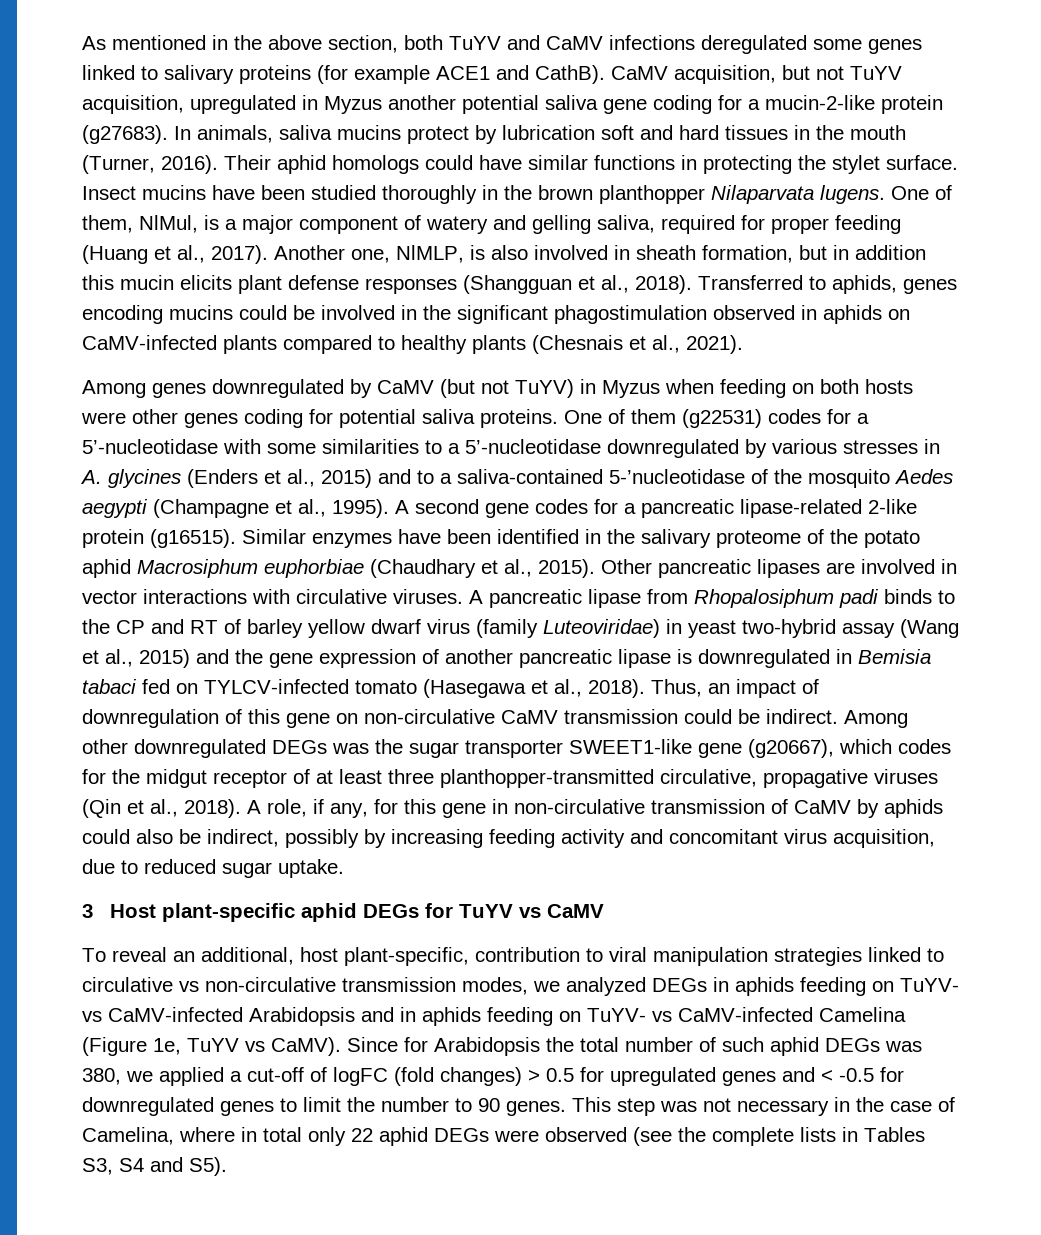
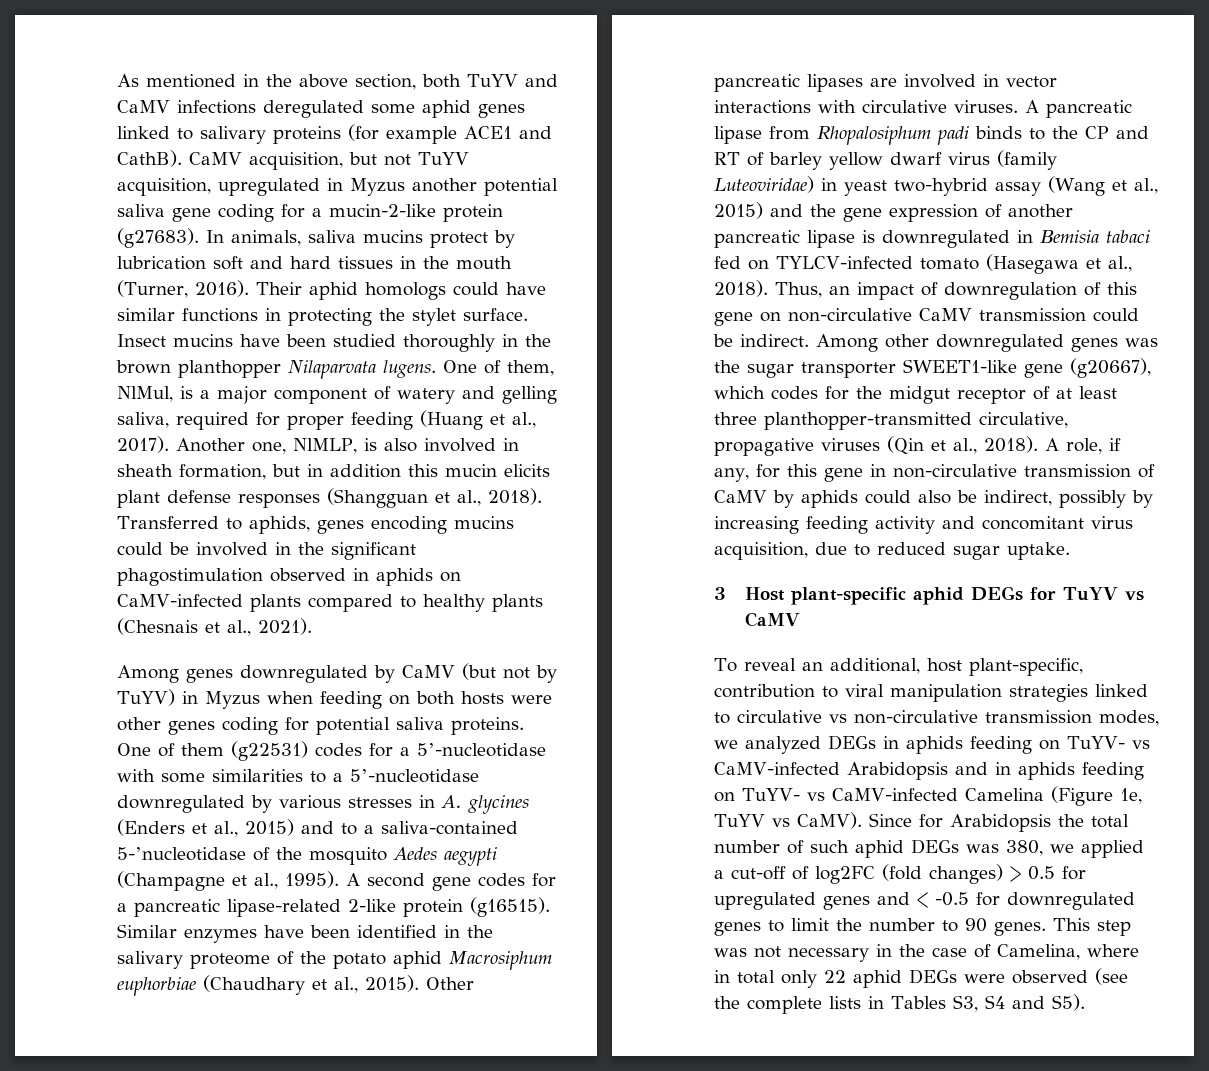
- As mentioned in the above section, both TuYV and CaMV infections deregulated some genes linked to salivary proteins (for example ACE1 and CathB).
+ As mentioned in the above section, both TuYV and CaMV infections deregulated some aphid genes linked to salivary proteins (for example ACE1 and CathB).
- Among genes downregulated by CaMV (but not TuYV) in Myzus when feeding on both hosts were other genes coding for potential saliva proteins.
+ Among genes downregulated by CaMV (but not by TuYV) in Myzus when feeding on both hosts were other genes coding for potential saliva proteins.
- Among other downregulated DEGs was the sugar transporter SWEET1-like gene (g20667), which codes for the midgut receptor of at least three planthopper-transmitted circulative, propagative viruses (Qin et al., 2018).
+ Among other downregulated genes was the sugar transporter SWEET1-like gene (g20667), which codes for the midgut receptor of at least three planthopper-transmitted circulative, propagative viruses (Qin et al., 2018).
- Since for Arabidopsis the total number of such aphid DEGs was 380, we applied a cut-off of logFC (fold changes) > 0.5 for upregulated genes and < -0.5 for downregulated genes to limit the number to 90 genes.
+ Since for Arabidopsis the total number of such aphid DEGs was 380, we applied a cut-off of log2FC (fold changes) > 0.5 for upregulated genes and < -0.5 for downregulated genes to limit the number to 90 genes.

